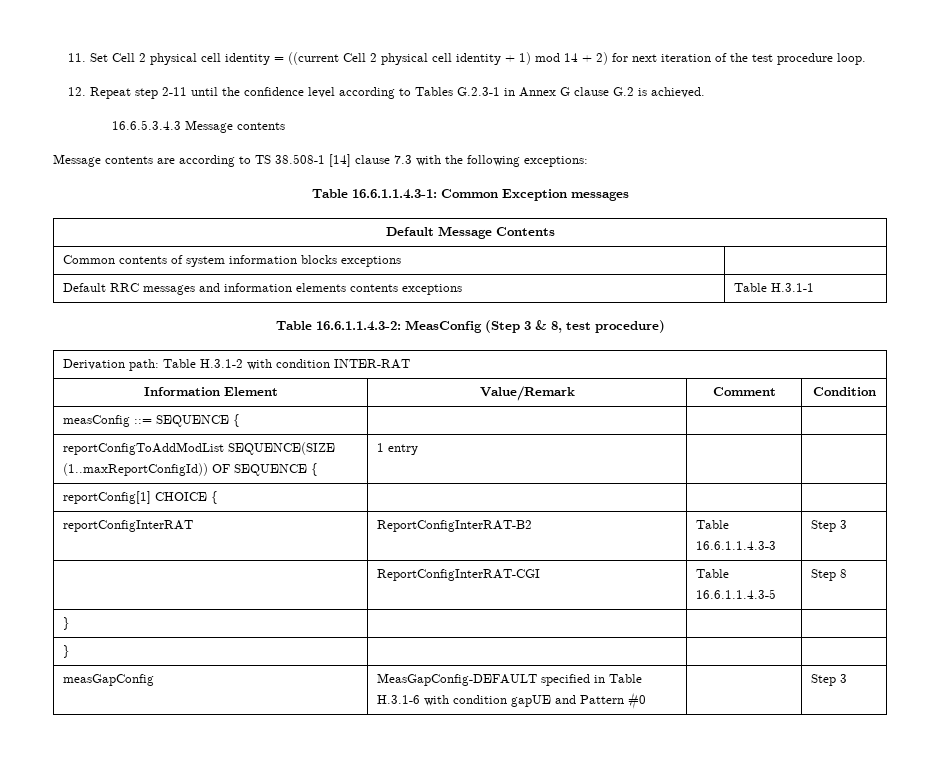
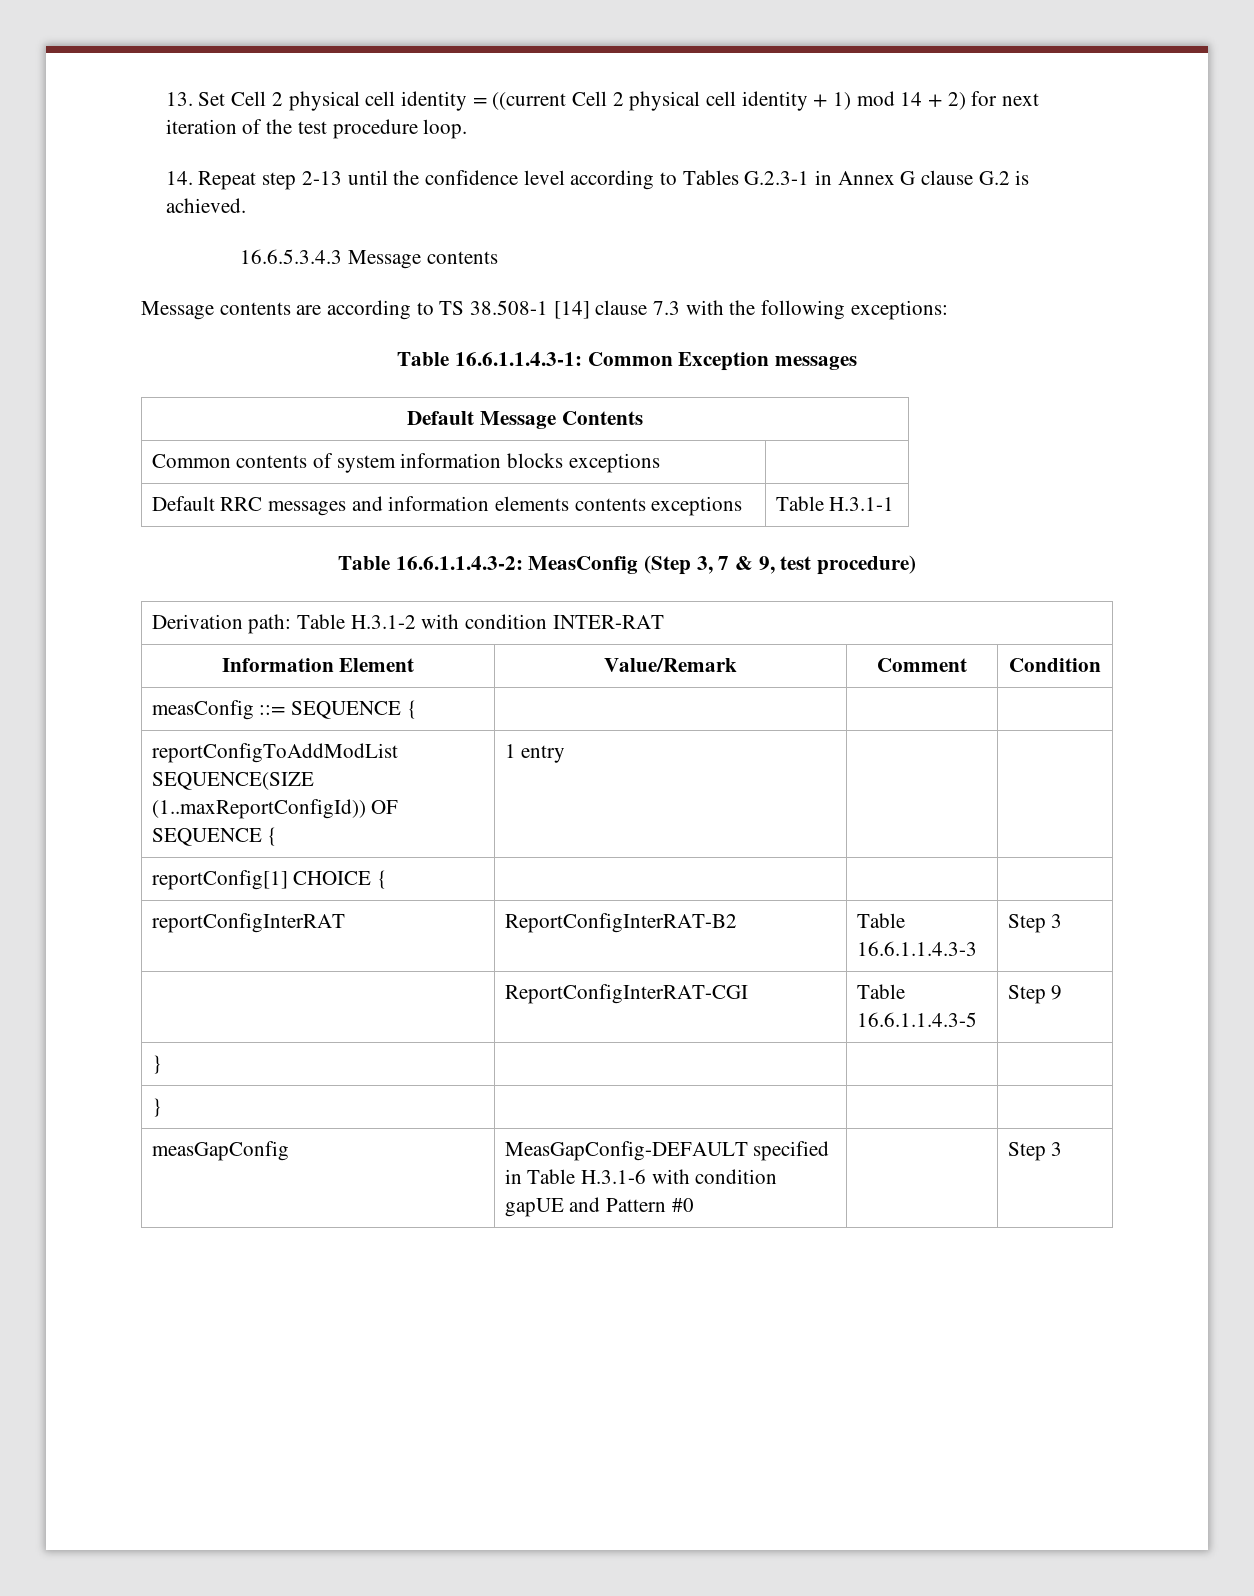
- 11. Set Cell 2 physical cell identity = ((current Cell 2 physical cell identity + 1) mod 14 + 2) for next iteration of the test procedure loop.
+ 13. Set Cell 2 physical cell identity = ((current Cell 2 physical cell identity + 1) mod 14 + 2) for next iteration of the test procedure loop.
- 12. Repeat step 2-11 until the confidence level according to Tables G.2.3-1 in Annex G clause G.2 is achieved.
+ 14. Repeat step 2-13 until the confidence level according to Tables G.2.3-1 in Annex G clause G.2 is achieved.
- Table 16.6.1.1.4.3-2: MeasConfig (Step 3 & 8, test procedure)
+ Table 16.6.1.1.4.3-2: MeasConfig (Step 3, 7 & 9, test procedure)
- | ReportConfigInterRAT-CGI | Table 16.6.1.1.4.3-5 | Step 8
+ | ReportConfigInterRAT-CGI | Table 16.6.1.1.4.3-5 | Step 9

